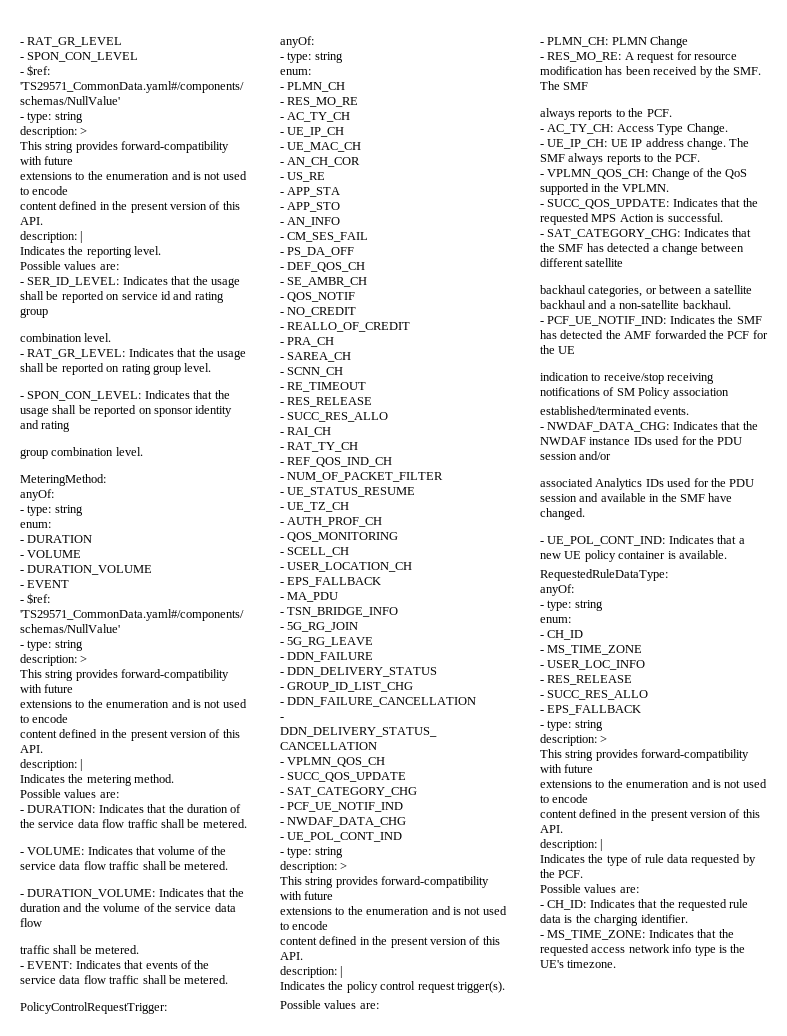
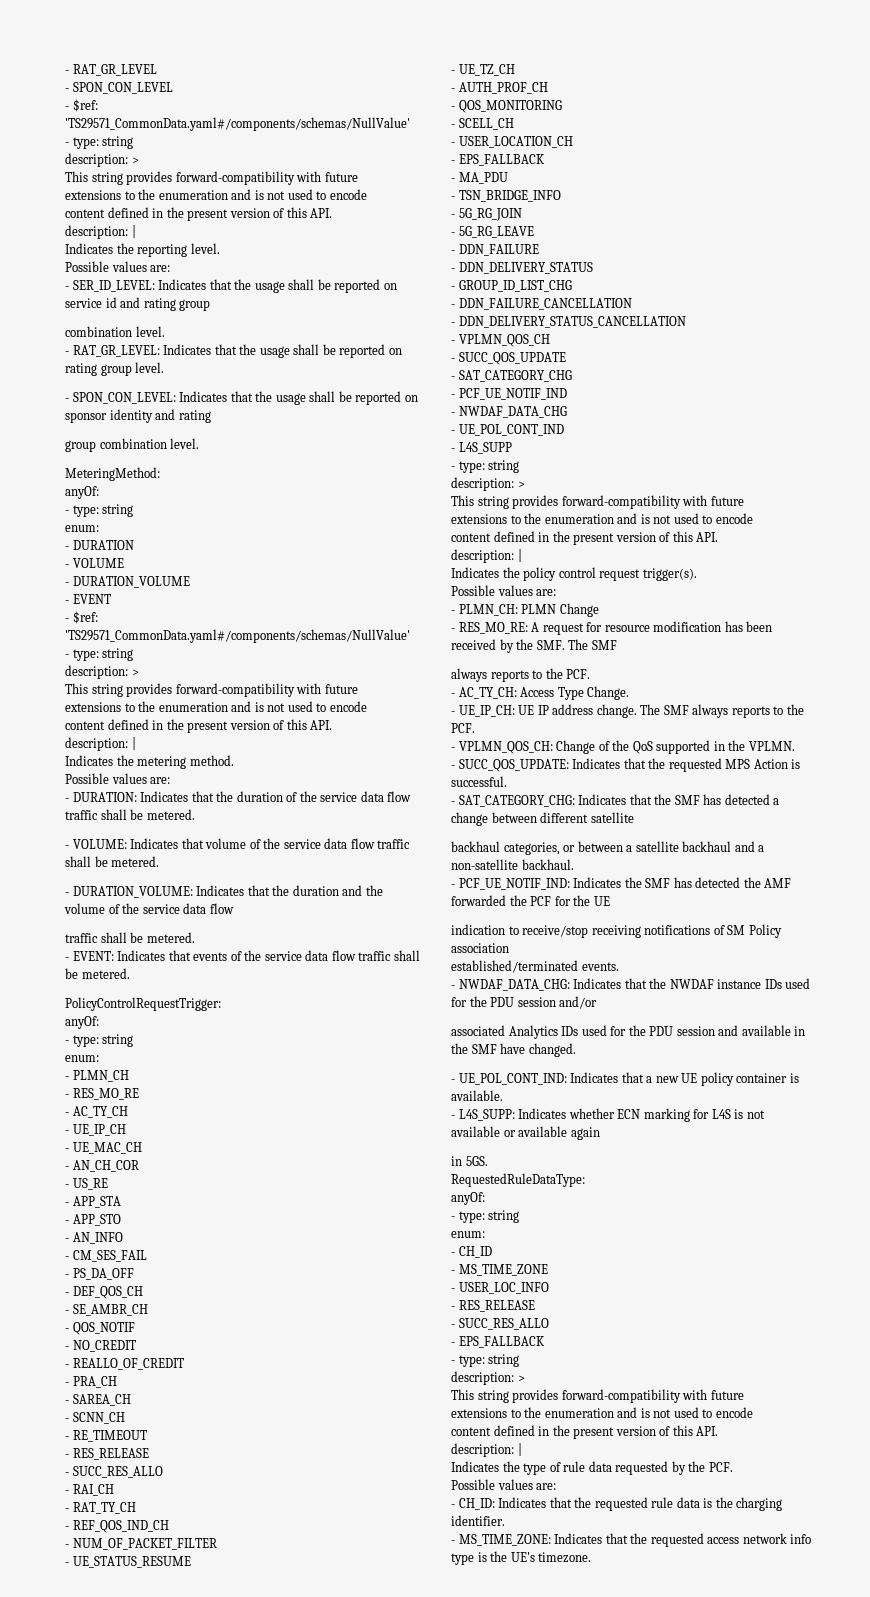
+ - L4S_SUPP
+ - L4S_SUPP: Indicates whether ECN marking for L4S is not available or available again
+ in 5GS.

